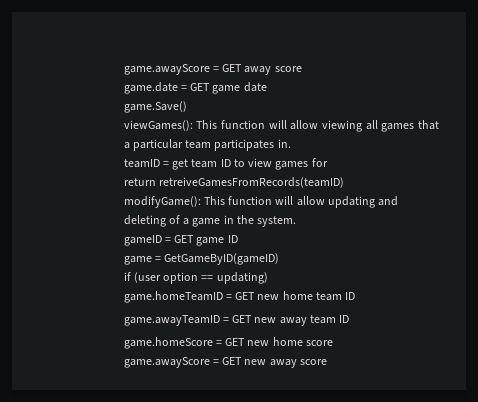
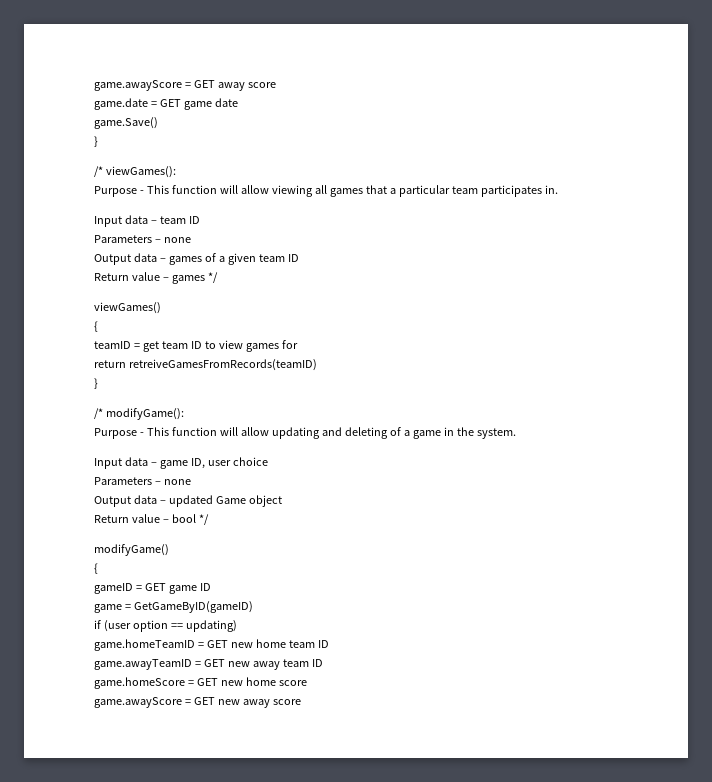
  game.Save()
- viewGames(): This function will allow viewing all games that a particular team participates in.
+ }
+ /* viewGames():
+ Purpose - This function will allow viewing all games that a particular team participates in.
+ Input data – team ID
+ Parameters – none
+ Output data – games of a given team ID
+ Return value – games */
+ viewGames()
+ {
  return retreiveGamesFromRecords(teamID)
- modifyGame(): This function will allow updating and deleting of a game in the system.
+ }
+ /* modifyGame():
+ Purpose - This function will allow updating and deleting of a game in the system.
+ Input data – game ID, user choice
+ Parameters – none
+ Output data – updated Game object
+ Return value – bool */
+ modifyGame()
+ {

